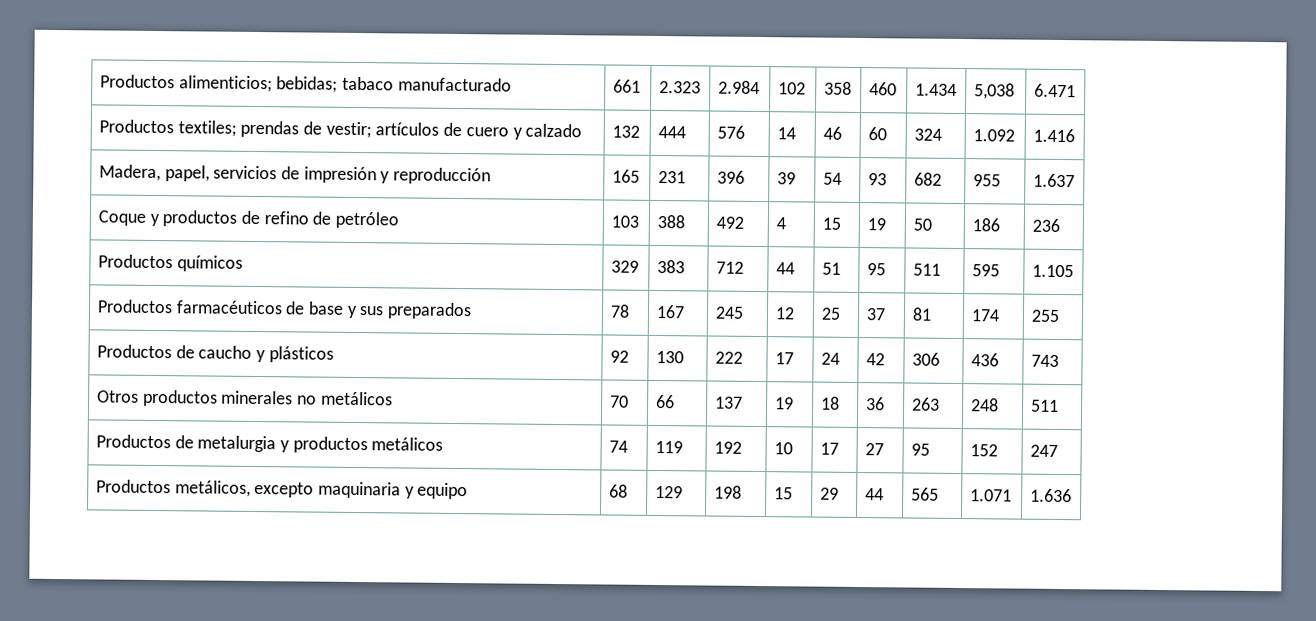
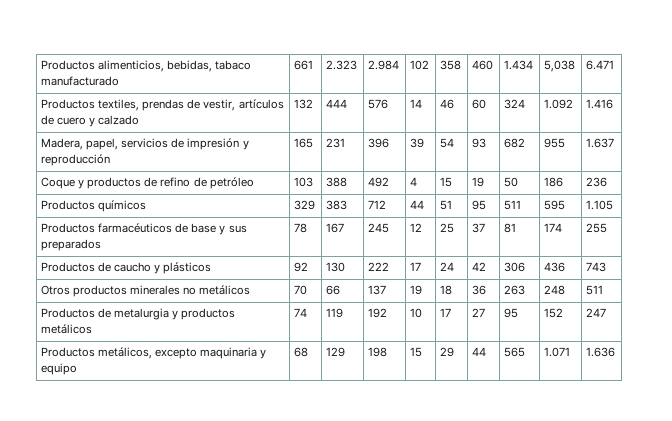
- Productos alimenticios; bebidas; tabaco manufacturado | 661 | 2.323 | 2.984 | 102 | 358 | 460 | 1.434 | 5,038 | 6.471
+ Productos alimenticios, bebidas, tabaco manufacturado | 661 | 2.323 | 2.984 | 102 | 358 | 460 | 1.434 | 5,038 | 6.471
- Productos textiles; prendas de vestir; artículos de cuero y calzado | 132 | 444 | 576 | 14 | 46 | 60 | 324 | 1.092 | 1.416
+ Productos textiles, prendas de vestir, artículos de cuero y calzado | 132 | 444 | 576 | 14 | 46 | 60 | 324 | 1.092 | 1.416

